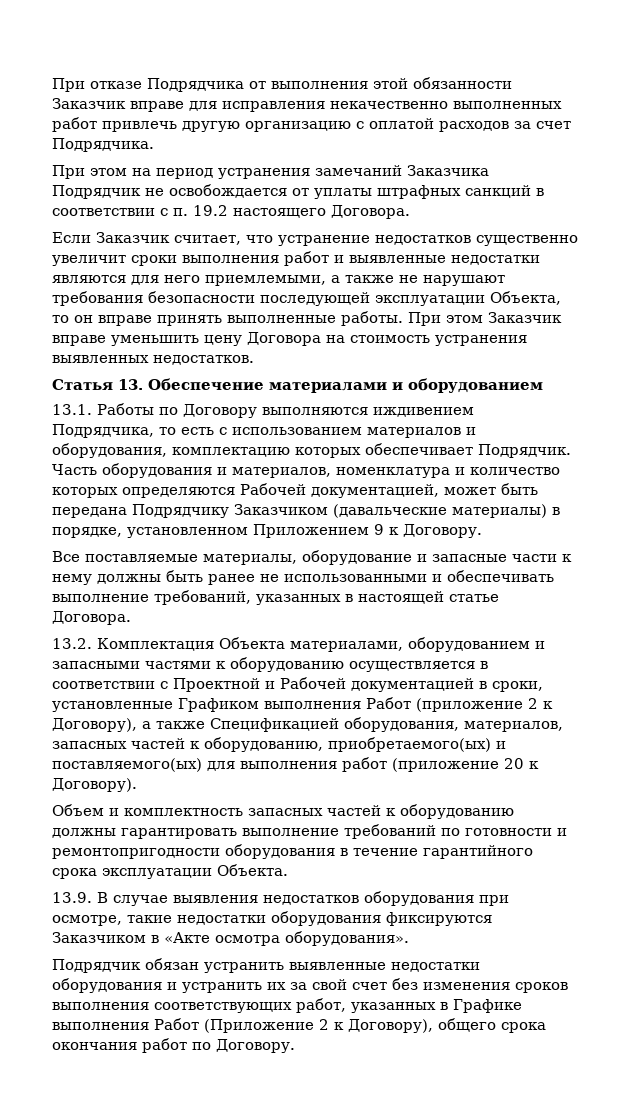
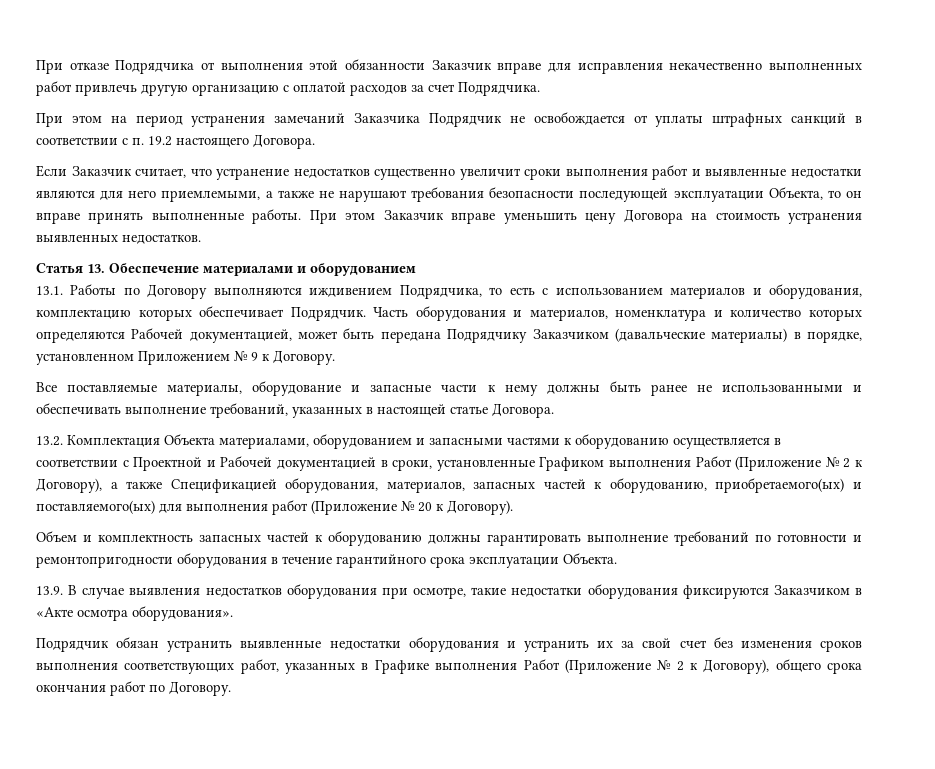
- Часть оборудования и материалов, номенклатура и количество которых определяются Рабочей документацией, может быть передана Подрядчику Заказчиком (давальческие материалы) в порядке, установленном Приложением 9 к Договору.
+ Часть оборудования и материалов, номенклатура и количество которых определяются Рабочей документацией, может быть передана Подрядчику Заказчиком (давальческие материалы) в порядке, установленном Приложением № 9 к Договору.
- 13.2. Комплектация Объекта материалами, оборудованием и запасными частями к оборудованию осуществляется в соответствии с Проектной и Рабочей документацией в сроки, установленные Графиком выполнения Работ (приложение 2 к Договору), а также Спецификацией оборудования, материалов, запасных частей к оборудованию, приобретаемого(ых) и поставляемого(ых) для выполнения работ (приложение 20 к Договору).
+ 13.2. Комплектация Объекта материалами, оборудованием и запасными частями к оборудованию осуществляется в соответствии с Проектной и Рабочей документацией в сроки, установленные Графиком выполнения Работ (Приложение № 2 к Договору), а также Спецификацией оборудования, материалов, запасных частей к оборудованию, приобретаемого(ых) и поставляемого(ых) для выполнения работ (Приложение № 20 к Договору).
- Подрядчик обязан устранить выявленные недостатки оборудования и устранить их за свой счет без изменения сроков выполнения соответствующих работ, указанных в Графике выполнения Работ (Приложение 2 к Договору), общего срока окончания работ по Договору.
+ Подрядчик обязан устранить выявленные недостатки оборудования и устранить их за свой счет без изменения сроков выполнения соответствующих работ, указанных в Графике выполнения Работ (Приложение № 2 к Договору), общего срока окончания работ по Договору.

